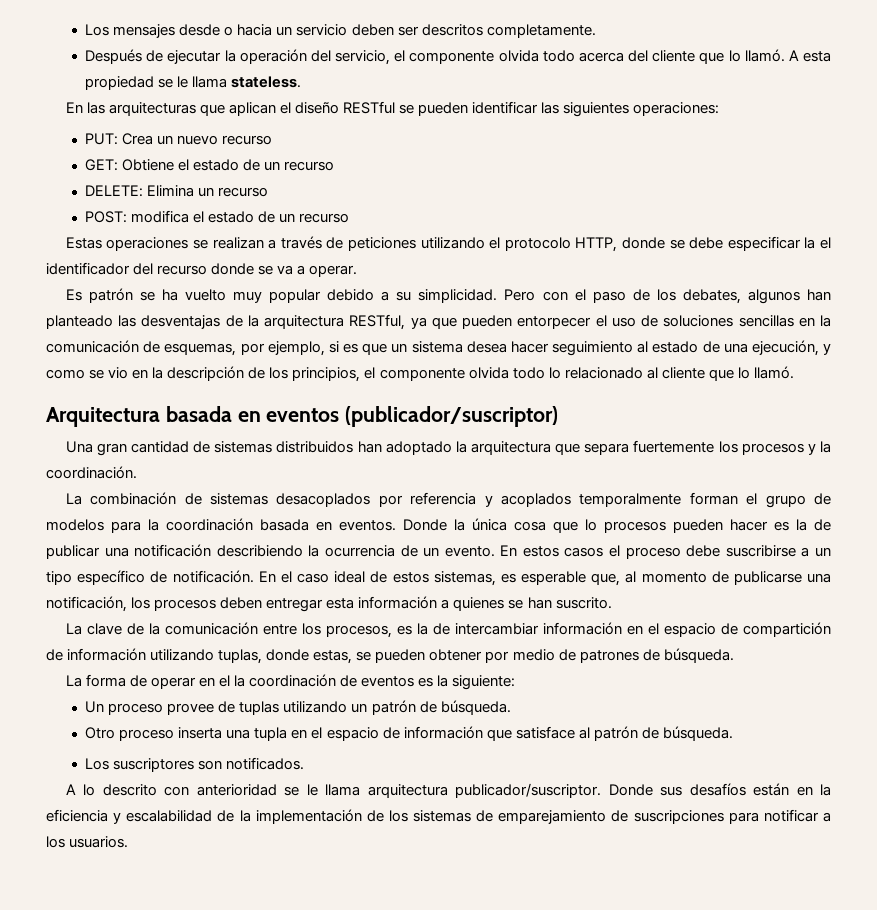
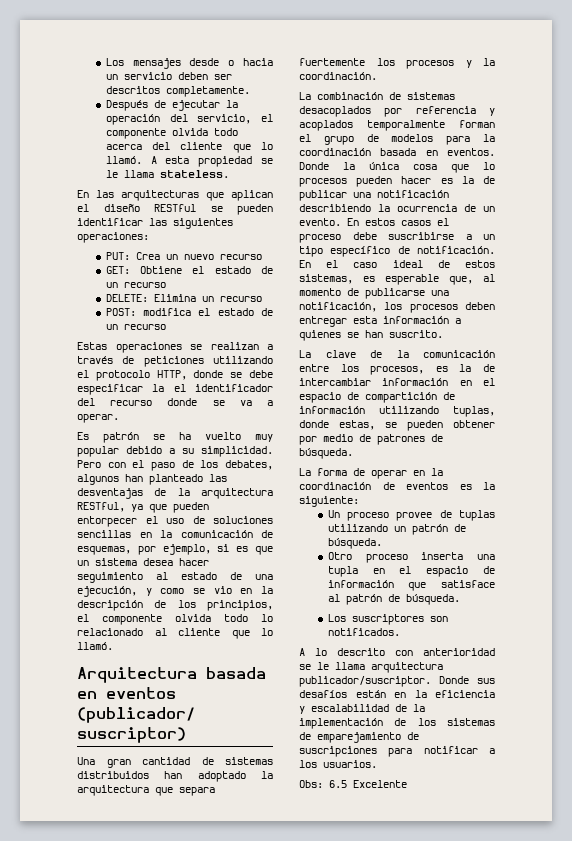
- La forma de operar en el la coordinación de eventos es la siguiente:
+ La forma de operar en la coordinación de eventos es la siguiente:
+ Obs: 6.5 Excelente

